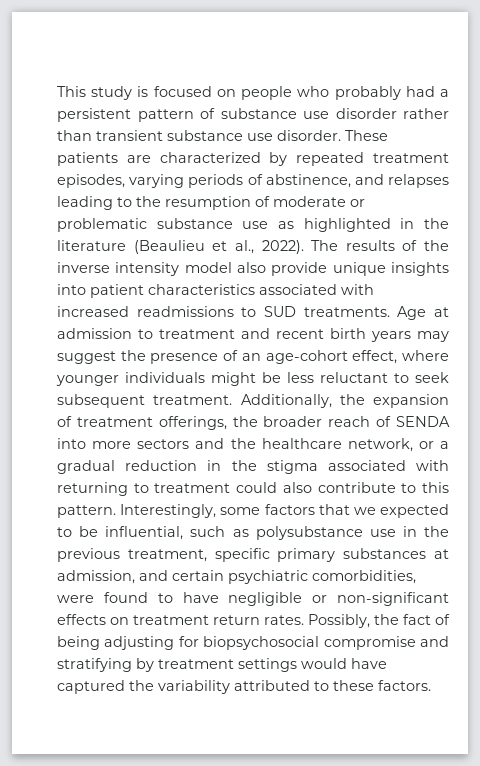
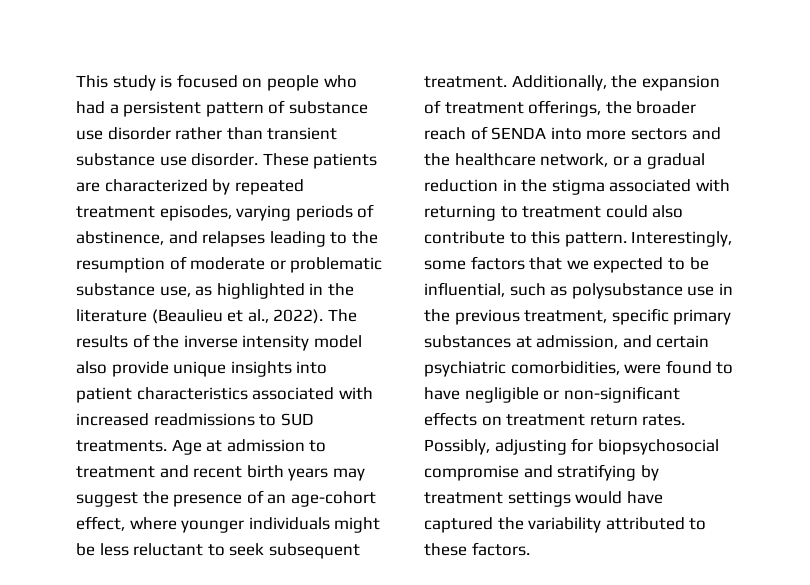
- This study is focused on people who probably had a persistent pattern of substance use disorder rather than transient substance use disorder.
+ This study is focused on people who had a persistent pattern of substance use disorder rather than transient substance use disorder.
- These patients are characterized by repeated treatment episodes, varying periods of abstinence, and relapses leading to the resumption of moderate or problematic substance use as highlighted in the literature (Beaulieu et al., 2022).
+ These patients are characterized by repeated treatment episodes, varying periods of abstinence, and relapses leading to the resumption of moderate or problematic substance use, as highlighted in the literature (Beaulieu et al., 2022).
- Possibly, the fact of being adjusting for biopsychosocial compromise and stratifying by treatment settings would have captured the variability attributed to these factors.
+ Possibly, adjusting for biopsychosocial compromise and stratifying by treatment settings would have captured the variability attributed to these factors.

